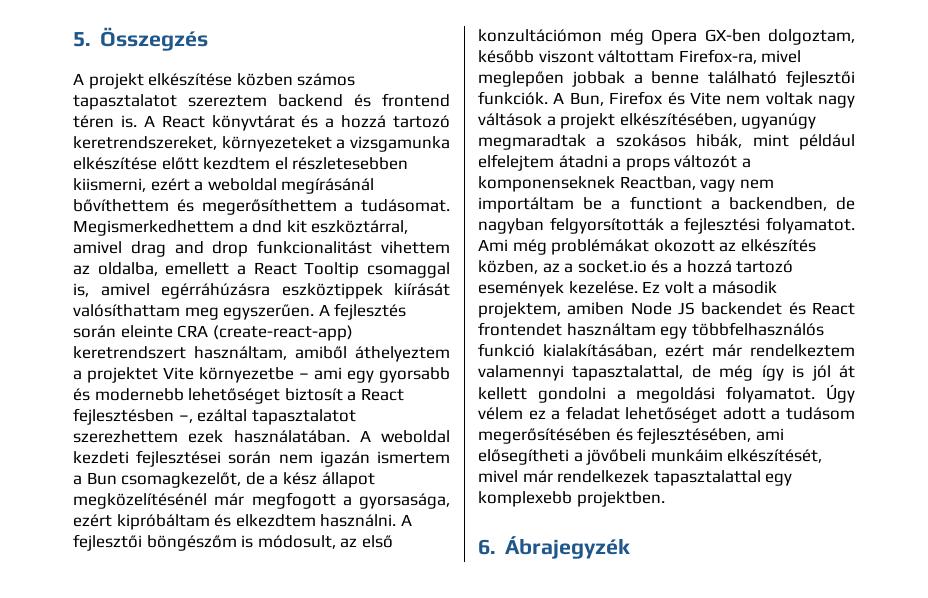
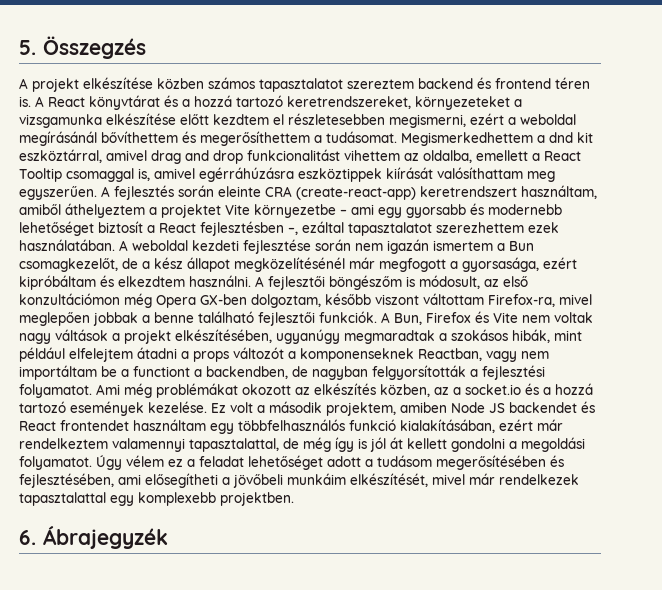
- A React könyvtárat és a hozzá tartozó keretrendszereket, környezeteket a vizsgamunka elkészítése előtt kezdtem el részletesebben kiismerni, ezért a weboldal megírásánál bővíthettem és megerősíthettem a tudásomat.
+ A React könyvtárat és a hozzá tartozó keretrendszereket, környezeteket a vizsgamunka elkészítése előtt kezdtem el részletesebben megismerni, ezért a weboldal megírásánál bővíthettem és megerősíthettem a tudásomat.
- A weboldal kezdeti fejlesztései során nem igazán ismertem a Bun csomagkezelőt, de a kész állapot megközelítésénél már megfogott a gyorsasága, ezért kipróbáltam és elkezdtem használni.
+ A weboldal kezdeti fejlesztése során nem igazán ismertem a Bun csomagkezelőt, de a kész állapot megközelítésénél már megfogott a gyorsasága, ezért kipróbáltam és elkezdtem használni.

